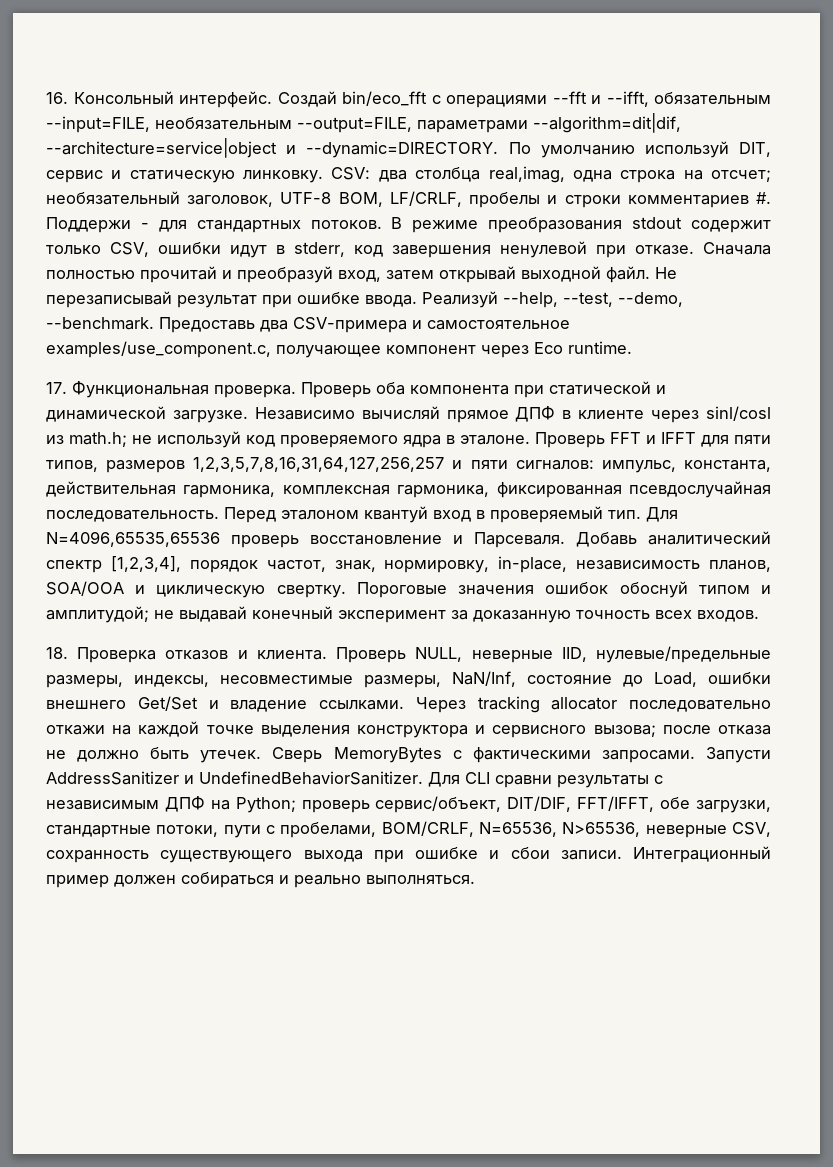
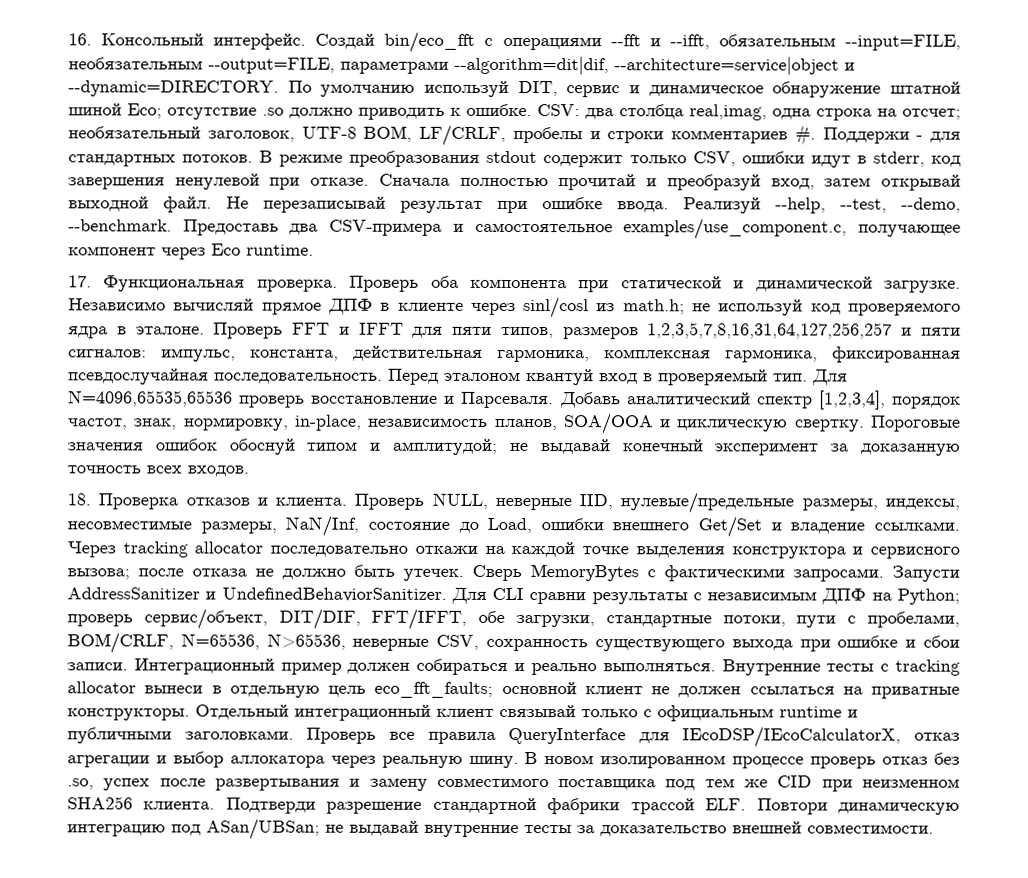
- По умолчанию используй DIT, сервис и статическую линковку.
+ По умолчанию используй DIT, сервис и динамическое обнаружение штатной шиной Eco; отсутствие .so должно приводить к ошибке.
+ Внутренние тесты с tracking allocator вынеси в отдельную цель eco_fft_faults; основной клиент не должен ссылаться на приватные конструкторы. Отдельный интеграционный клиент связывай только с официальным runtime и публичными заголовками. Проверь все правила QueryInterface для IEcoDSP/IEcoCalculatorX, отказ агрегации и выбор аллокатора через реальную шину. В новом изолированном процессе проверь отказ без .so, успех после развертывания и замену совместимого поставщика под тем же CID при неизменном SHA256 клиента. Подтверди разрешение стандартной фабрики трассой ELF. Повтори динамическую интеграцию под ASan/UBSan; не выдавай внутренние тесты за доказательство внешней совместимости.

